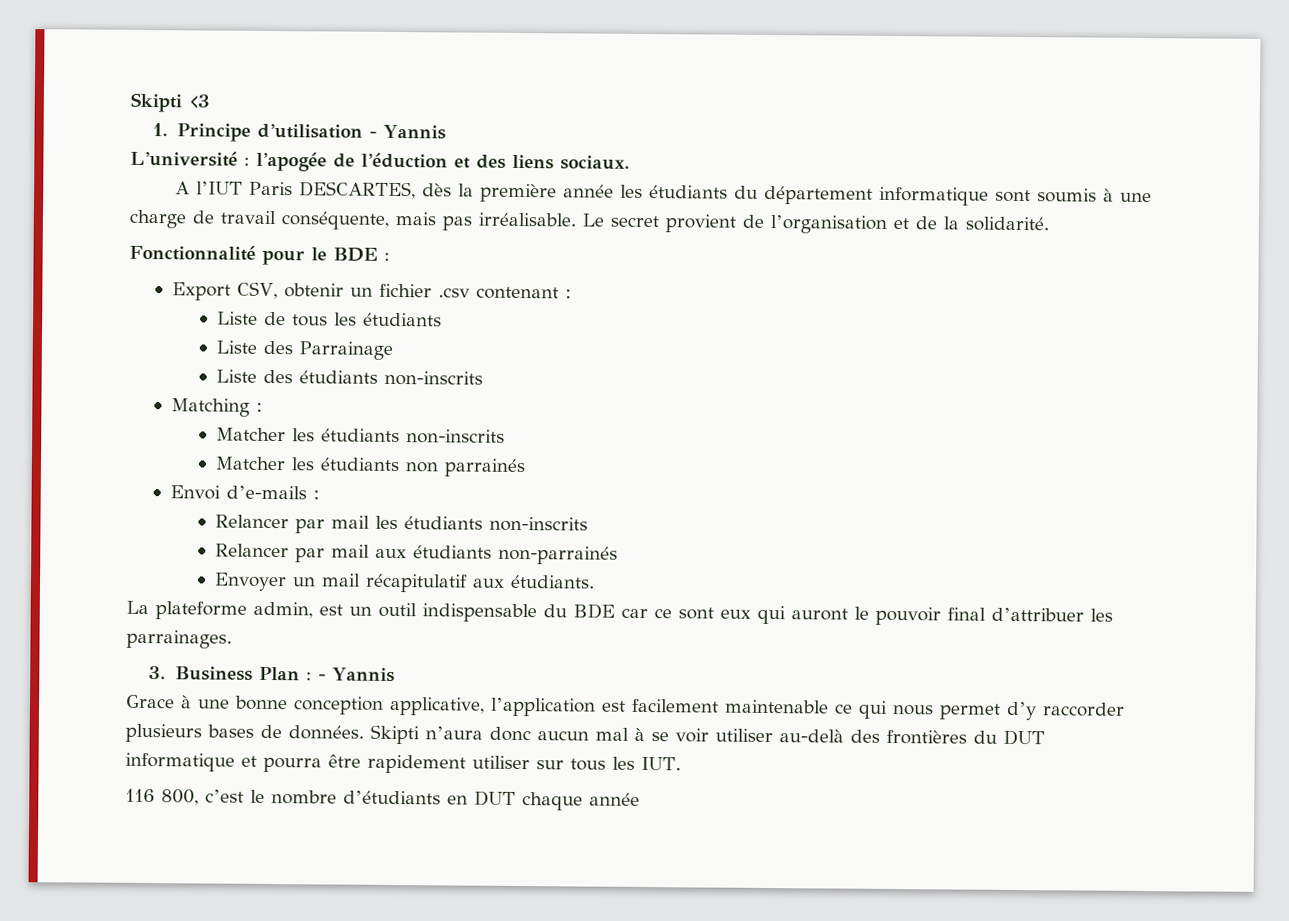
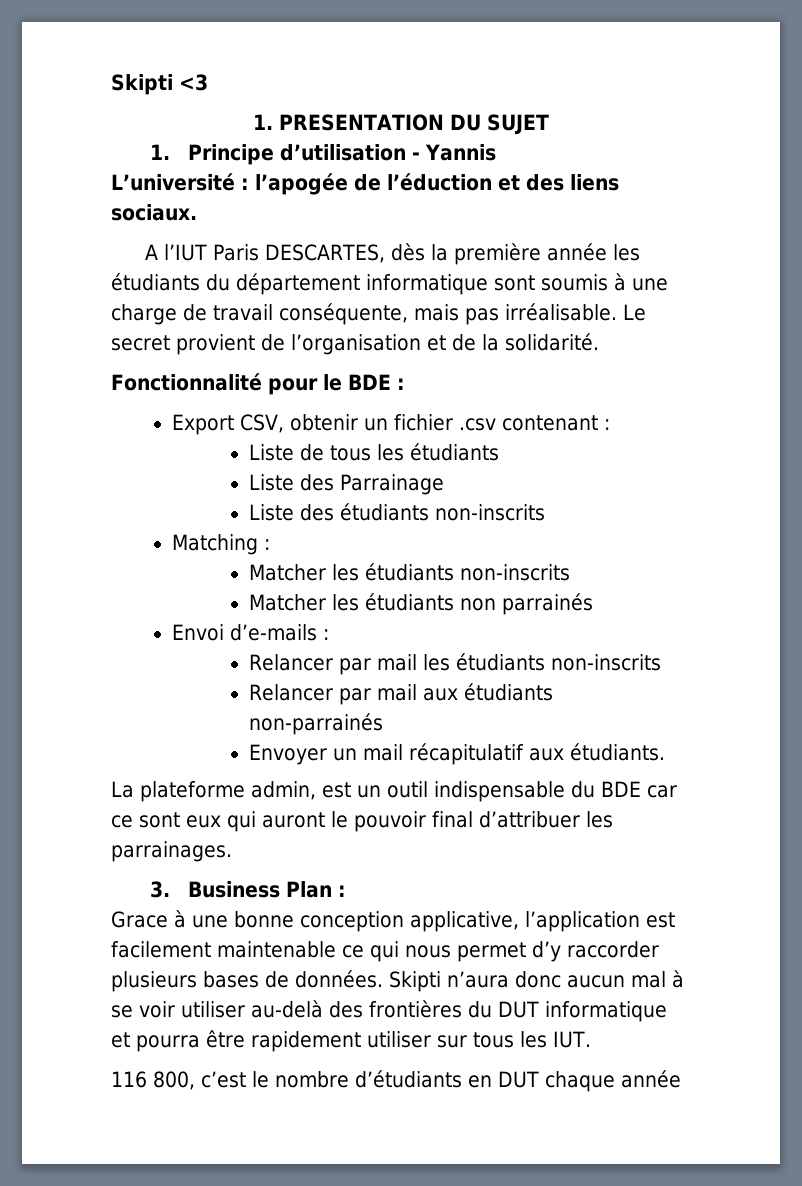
+ 1. PRESENTATION DU SUJET
- 3. Business Plan : - Yannis
+ 3. Business Plan :

